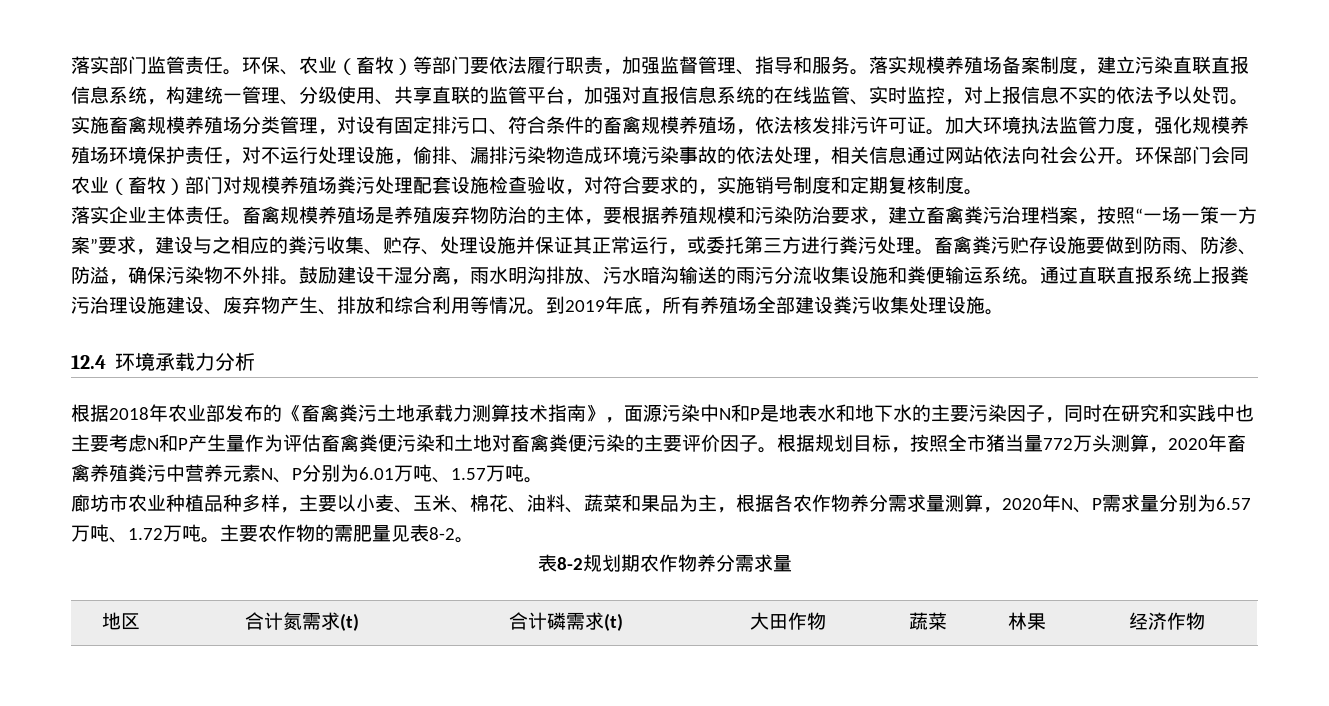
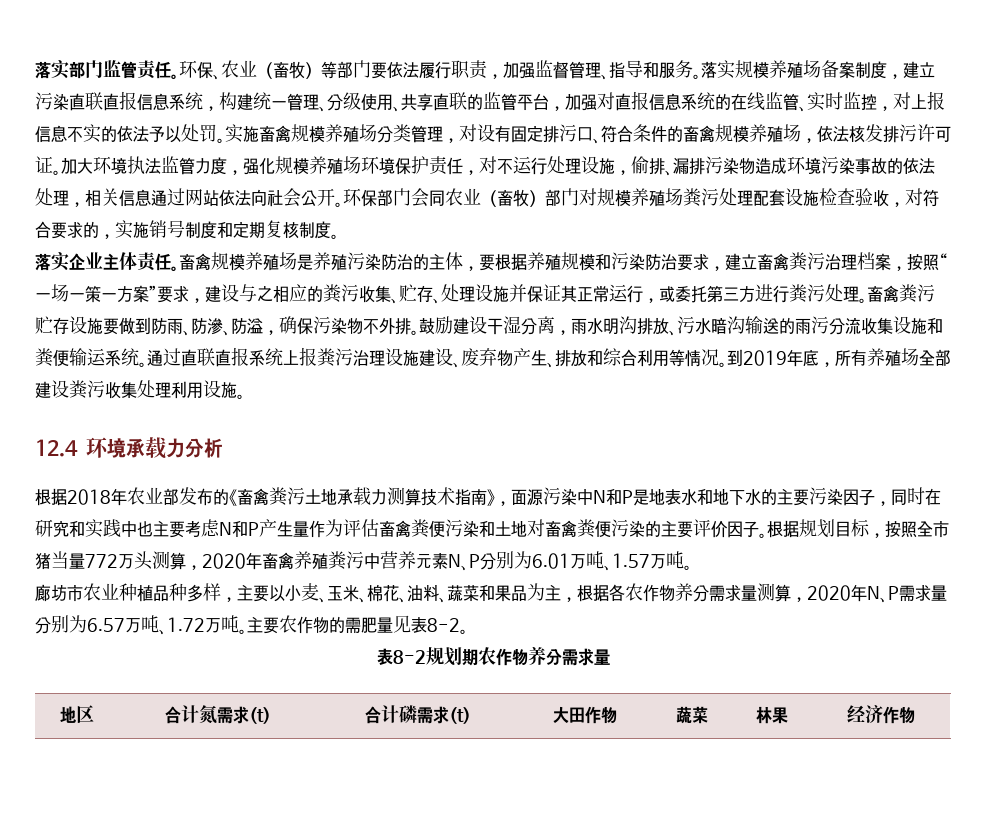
- 畜禽规模养殖场是养殖废弃物防治的主体，要根据养殖规模和污染防治要求，建立畜禽粪污治理档案，按照“一场一策一方案”要求，建设与之相应的粪污收集、贮存、处理设施并保证其正常运行，或委托第三方进行粪污处理。
+ 畜禽规模养殖场是养殖污染防治的主体，要根据养殖规模和污染防治要求，建立畜禽粪污治理档案，按照“一场一策一方案”要求，建设与之相应的粪污收集、贮存、处理设施并保证其正常运行，或委托第三方进行粪污处理。
- 到2019年底，所有养殖场全部建设粪污收集处理设施。
+ 到2019年底，所有养殖场全部建设粪污收集处理利用设施。

